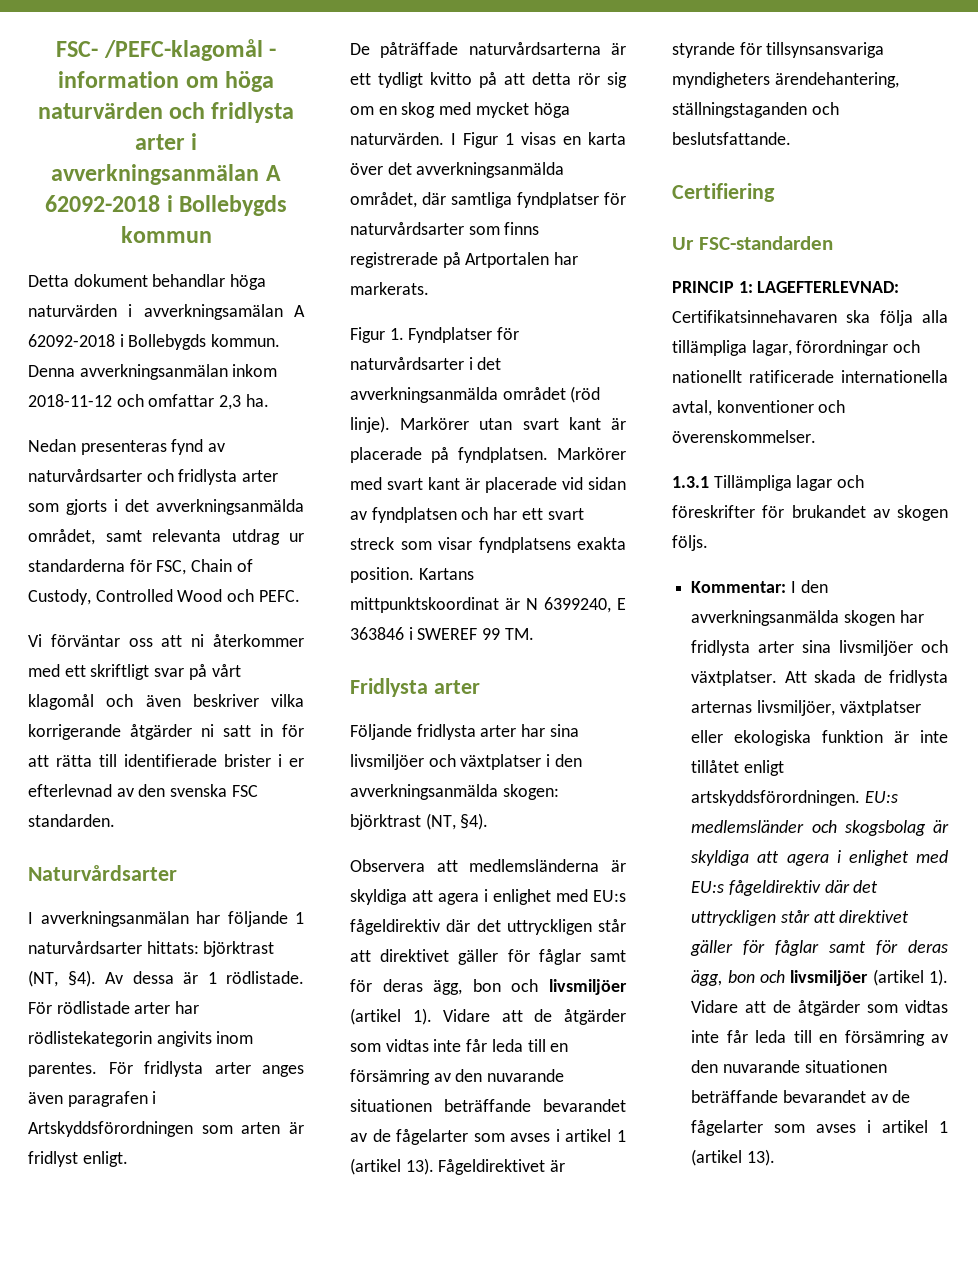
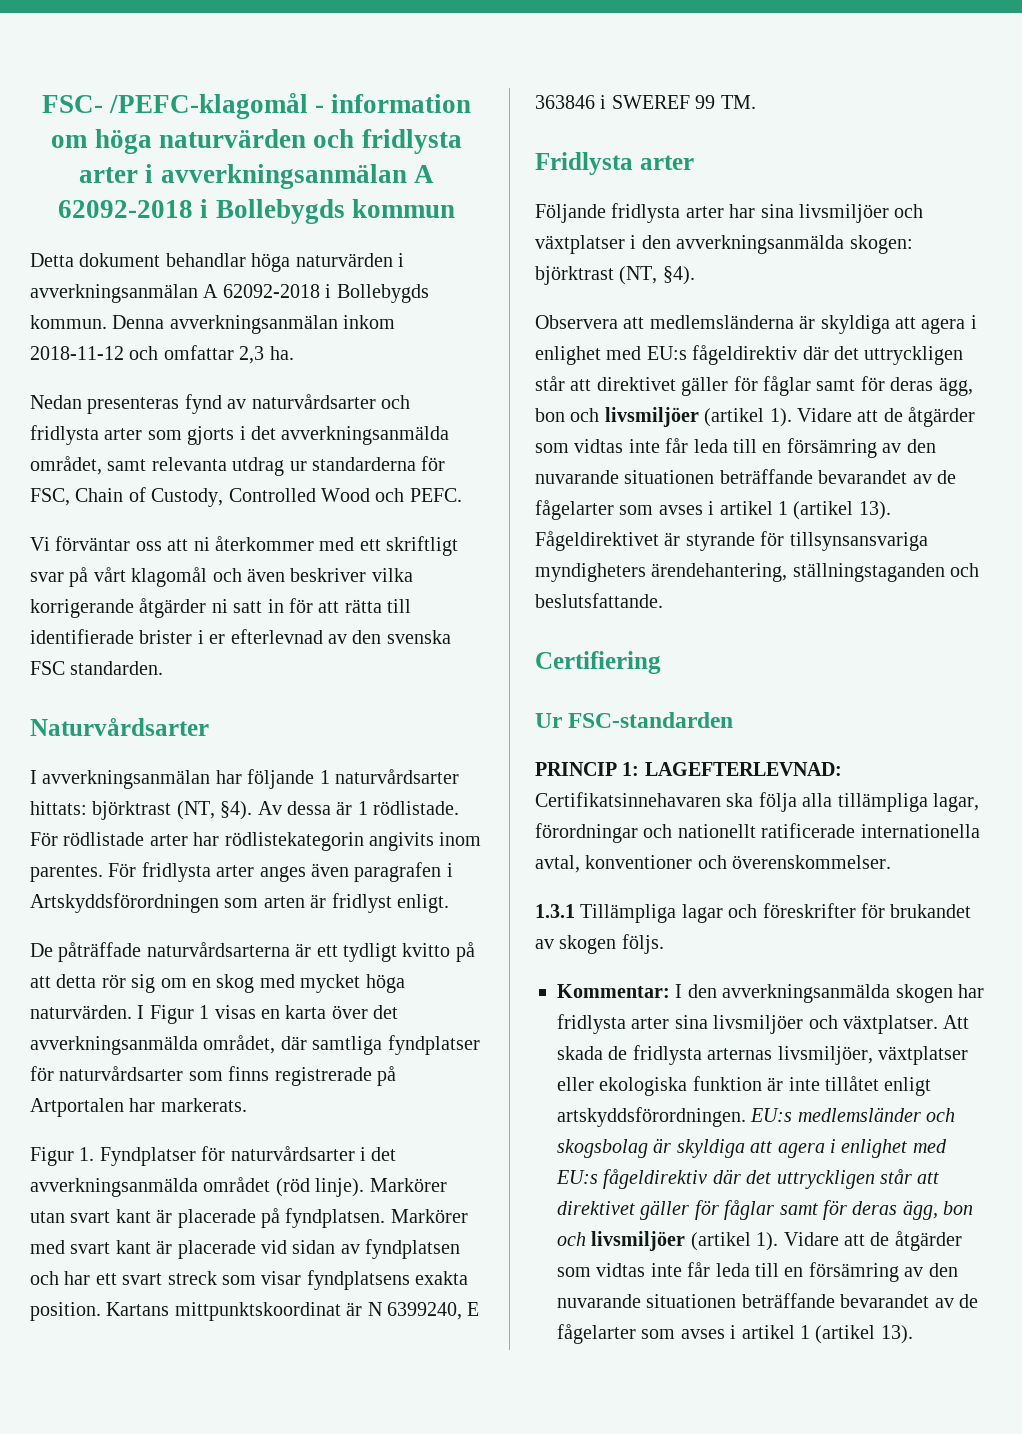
- Detta dokument behandlar höga naturvärden i avverkningsamälan A 62092-2018 i Bollebygds kommun.
+ Detta dokument behandlar höga naturvärden i avverkningsanmälan A 62092-2018 i Bollebygds kommun.

